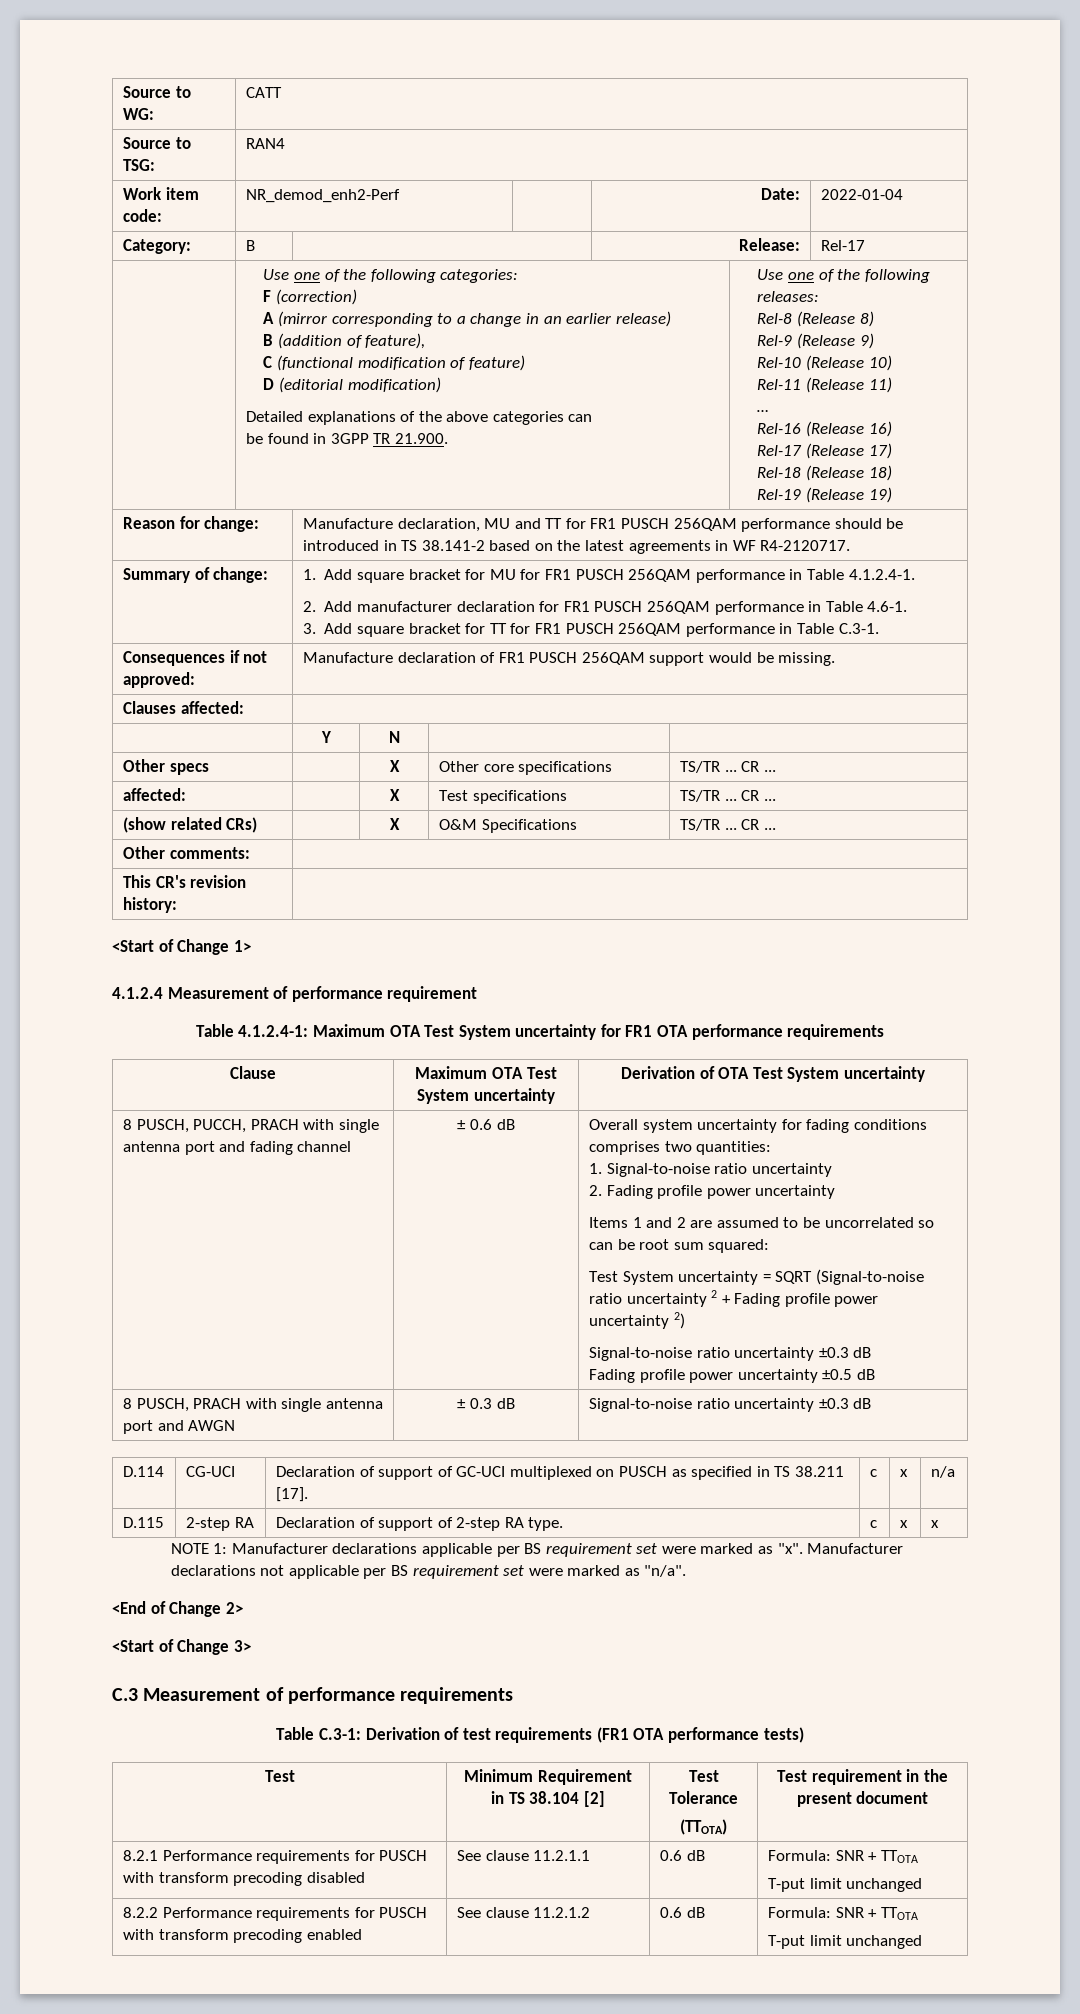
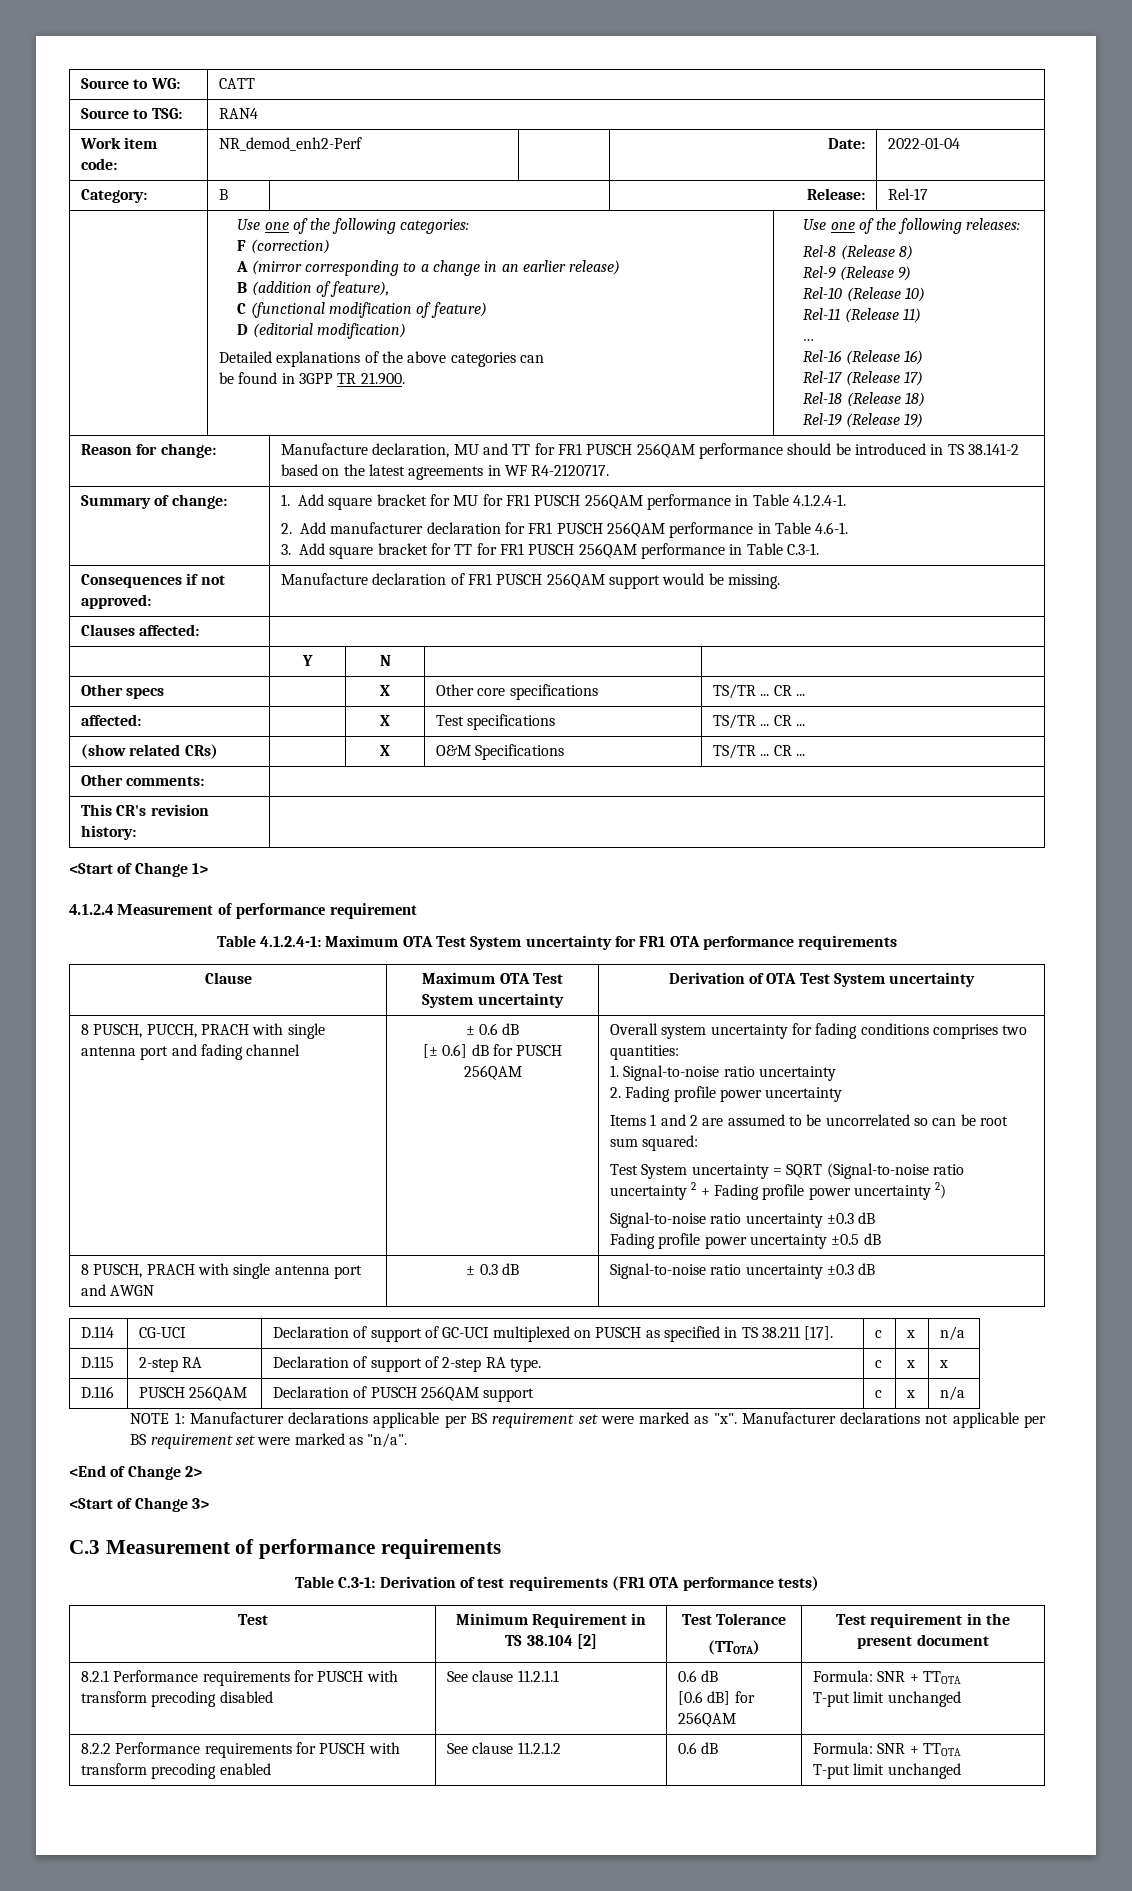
+ [± 0.6] dB for PUSCH 256QAM
+ D.116 | PUSCH 256QAM | Declaration of PUSCH 256QAM support | c | x | n/a
- 8.2.1 Performance requirements for PUSCH with transform precoding disabled | See clause 11.2.1.1 | 0.6 dB | Formula: SNR + TTOTA
+ 8.2.1 Performance requirements for PUSCH with transform precoding disabled | See clause 11.2.1.1 | 0.6 dB
+ [0.6 dB] for 256QAM | Formula: SNR + TTOTA

